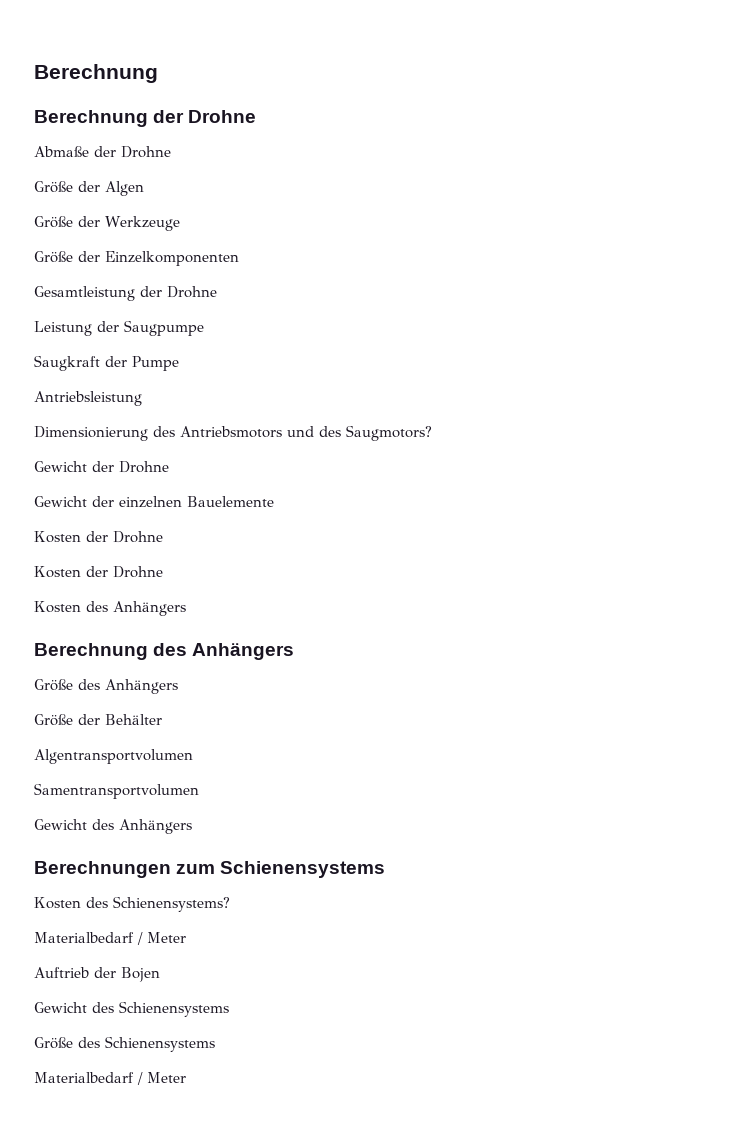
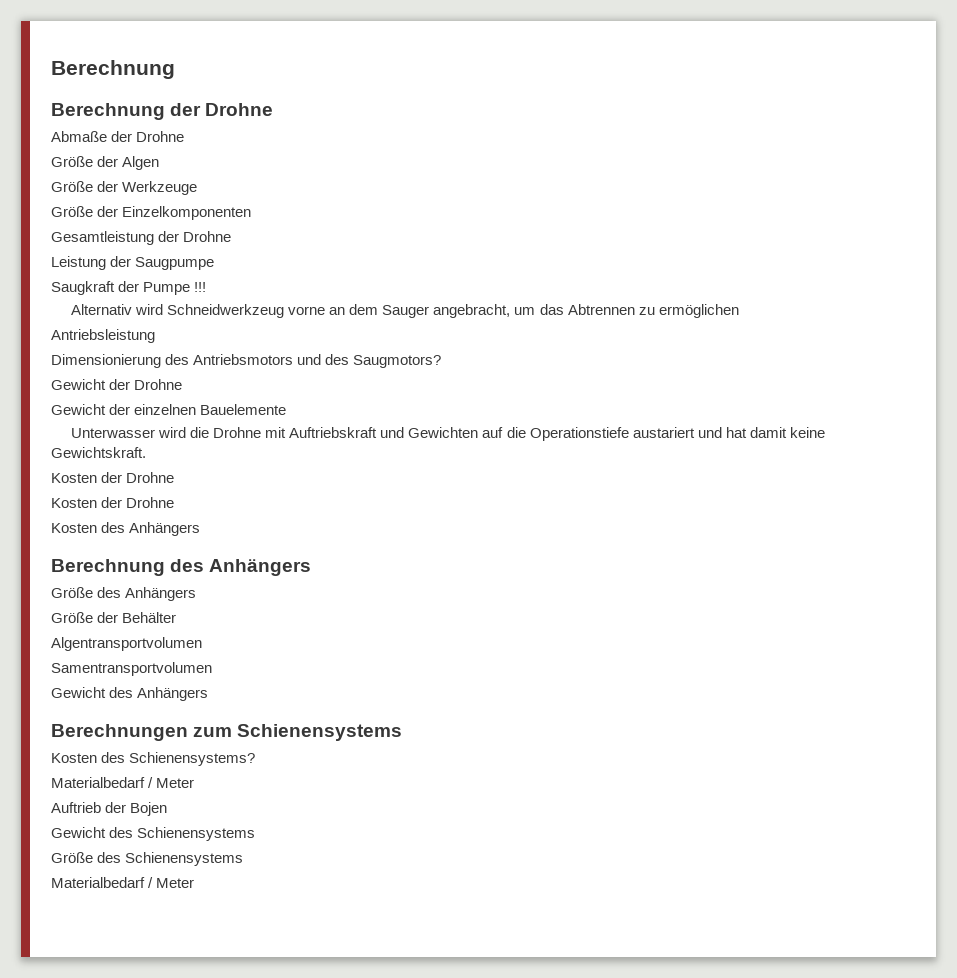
- Saugkraft der Pumpe
+ Saugkraft der Pumpe !!!
+ Alternativ wird Schneidwerkzeug vorne an dem Sauger angebracht, um das Abtrennen zu ermöglichen
+ Unterwasser wird die Drohne mit Auftriebskraft und Gewichten auf die Operationstiefe austariert und hat damit keine Gewichtskraft.

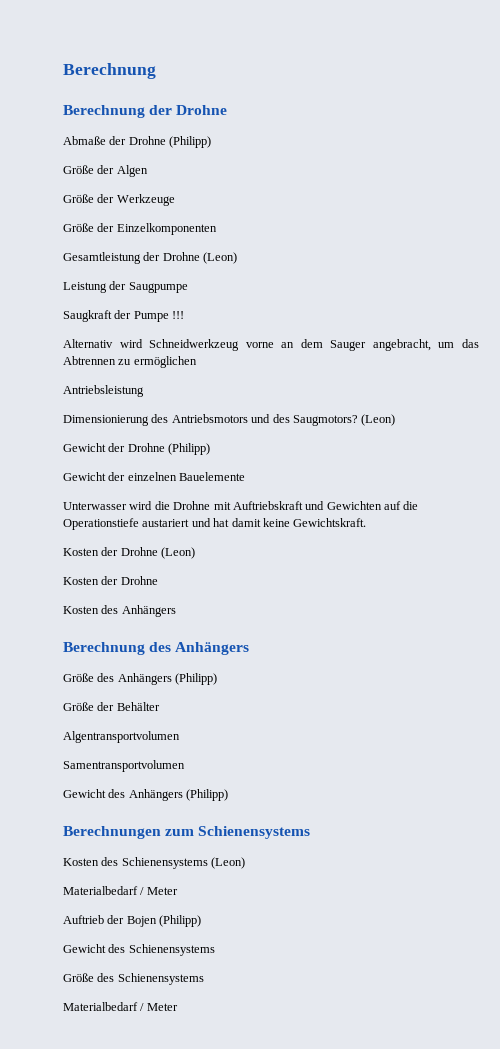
- Abmaße der Drohne
+ Abmaße der Drohne (Philipp)
- Gesamtleistung der Drohne
+ Gesamtleistung der Drohne (Leon)
- Dimensionierung des Antriebsmotors und des Saugmotors?
+ Dimensionierung des Antriebsmotors und des Saugmotors? (Leon)
- Gewicht der Drohne
+ Gewicht der Drohne (Philipp)
  Unterwasser wird die Drohne mit Auftriebskraft und Gewichten auf die Operationstiefe austariert und hat damit keine Gewichtskraft.
- Kosten der Drohne
+ Kosten der Drohne (Leon)
- Größe des Anhängers
+ Größe des Anhängers (Philipp)
- Gewicht des Anhängers
+ Gewicht des Anhängers (Philipp)
- Kosten des Schienensystems?
+ Kosten des Schienensystems (Leon)
- Auftrieb der Bojen
+ Auftrieb der Bojen (Philipp)

